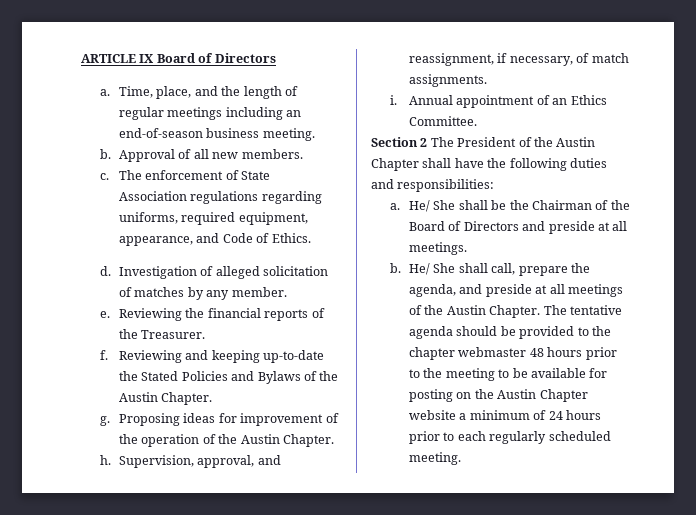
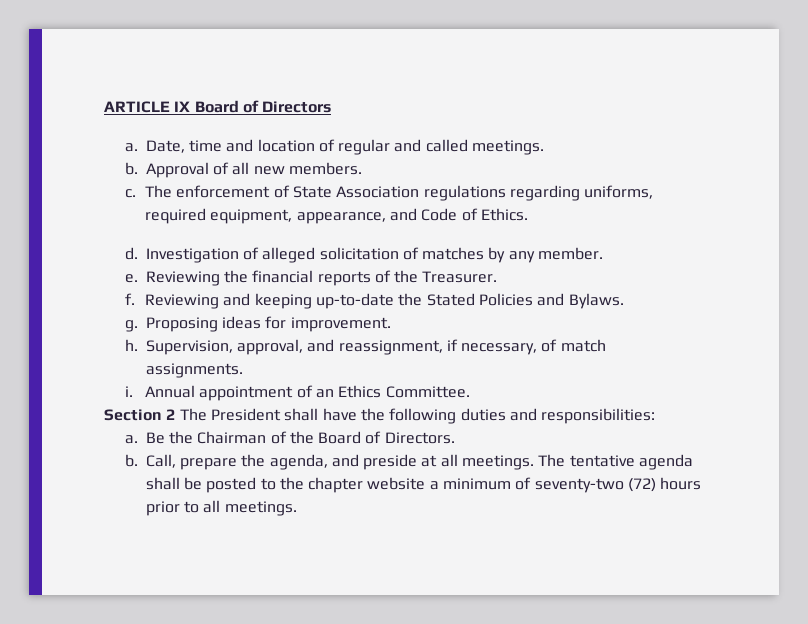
- Time, place, and the length of regular meetings including an end-of-season business meeting.
+ Date, time and location of regular and called meetings.
- Reviewing and keeping up-to-date the Stated Policies and Bylaws of the Austin Chapter.
+ Reviewing and keeping up-to-date the Stated Policies and Bylaws.
- Proposing ideas for improvement of the operation of the Austin Chapter.
+ Proposing ideas for improvement.
- Section 2 The President of the Austin Chapter shall have the following duties and responsibilities:
+ Section 2 The President shall have the following duties and responsibilities:
- He/ She shall be the Chairman of the Board of Directors and preside at all meetings.
- b. He/ She shall call, prepare the agenda, and preside at all meetings of the Austin Chapter. The tentative agenda should be provided to the chapter webmaster 48 hours prior to the meeting to be available for posting on the Austin Chapter website a minimum of 24 hours prior to each regularly scheduled meeting.
+ Be the Chairman of the Board of Directors.
+ b. Call, prepare the agenda, and preside at all meetings. The tentative agenda shall be posted to the chapter website a minimum of seventy-two (72) hours prior to all meetings.

